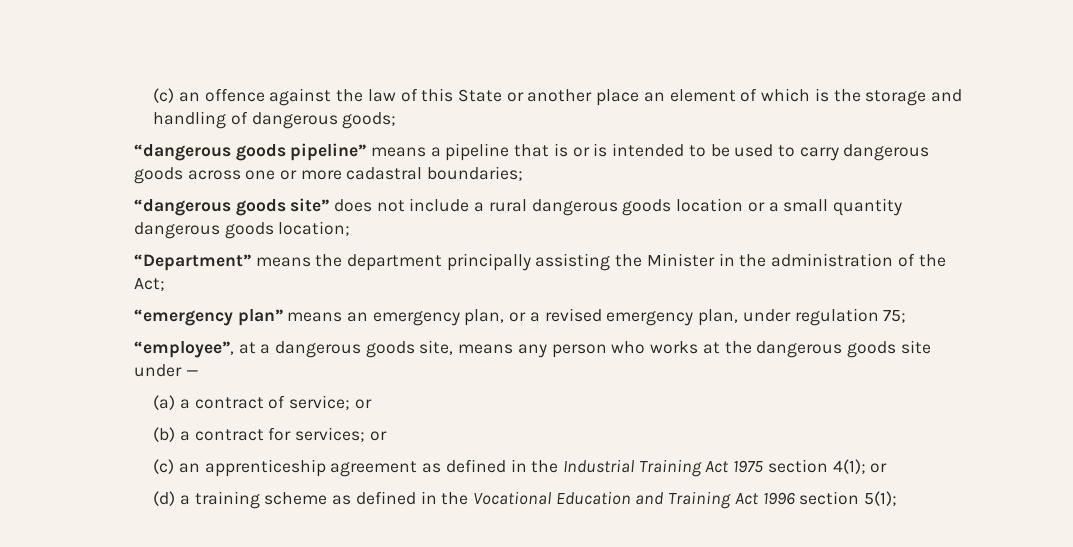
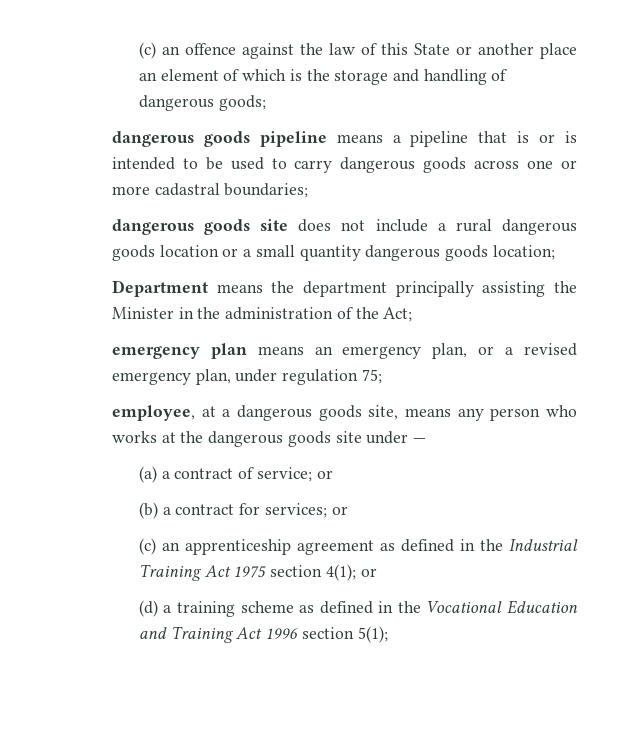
- “dangerous goods pipeline” means a pipeline that is or is intended to be used to carry dangerous goods across one or more cadastral boundaries;
+ dangerous goods pipeline means a pipeline that is or is intended to be used to carry dangerous goods across one or more cadastral boundaries;
- “dangerous goods site” does not include a rural dangerous goods location or a small quantity dangerous goods location;
+ dangerous goods site does not include a rural dangerous goods location or a small quantity dangerous goods location;
- “Department” means the department principally assisting the Minister in the administration of the Act;
+ Department means the department principally assisting the Minister in the administration of the Act;
- “emergency plan” means an emergency plan, or a revised emergency plan, under regulation 75;
+ emergency plan means an emergency plan, or a revised emergency plan, under regulation 75;
- “employee”, at a dangerous goods site, means any person who works at the dangerous goods site under —
+ employee, at a dangerous goods site, means any person who works at the dangerous goods site under —

